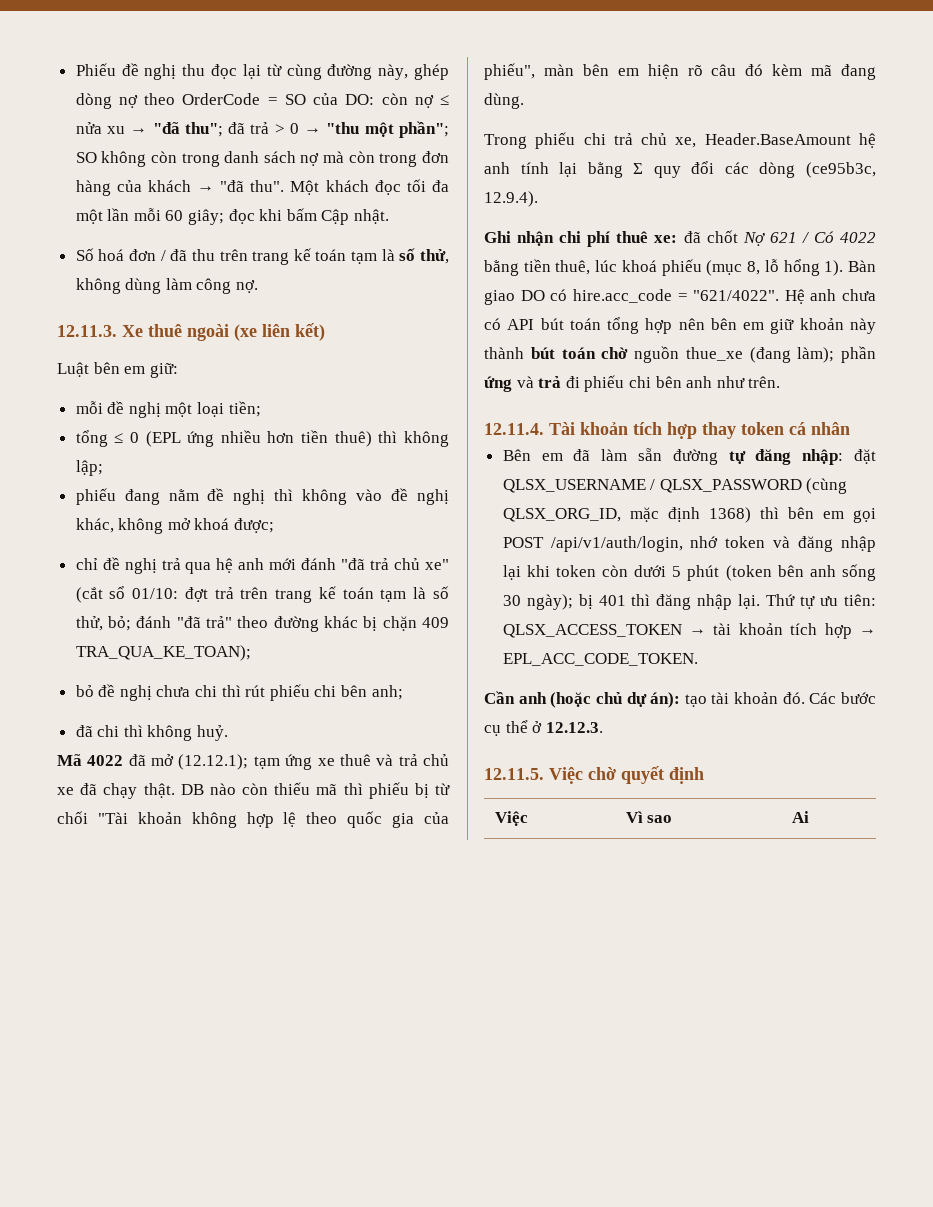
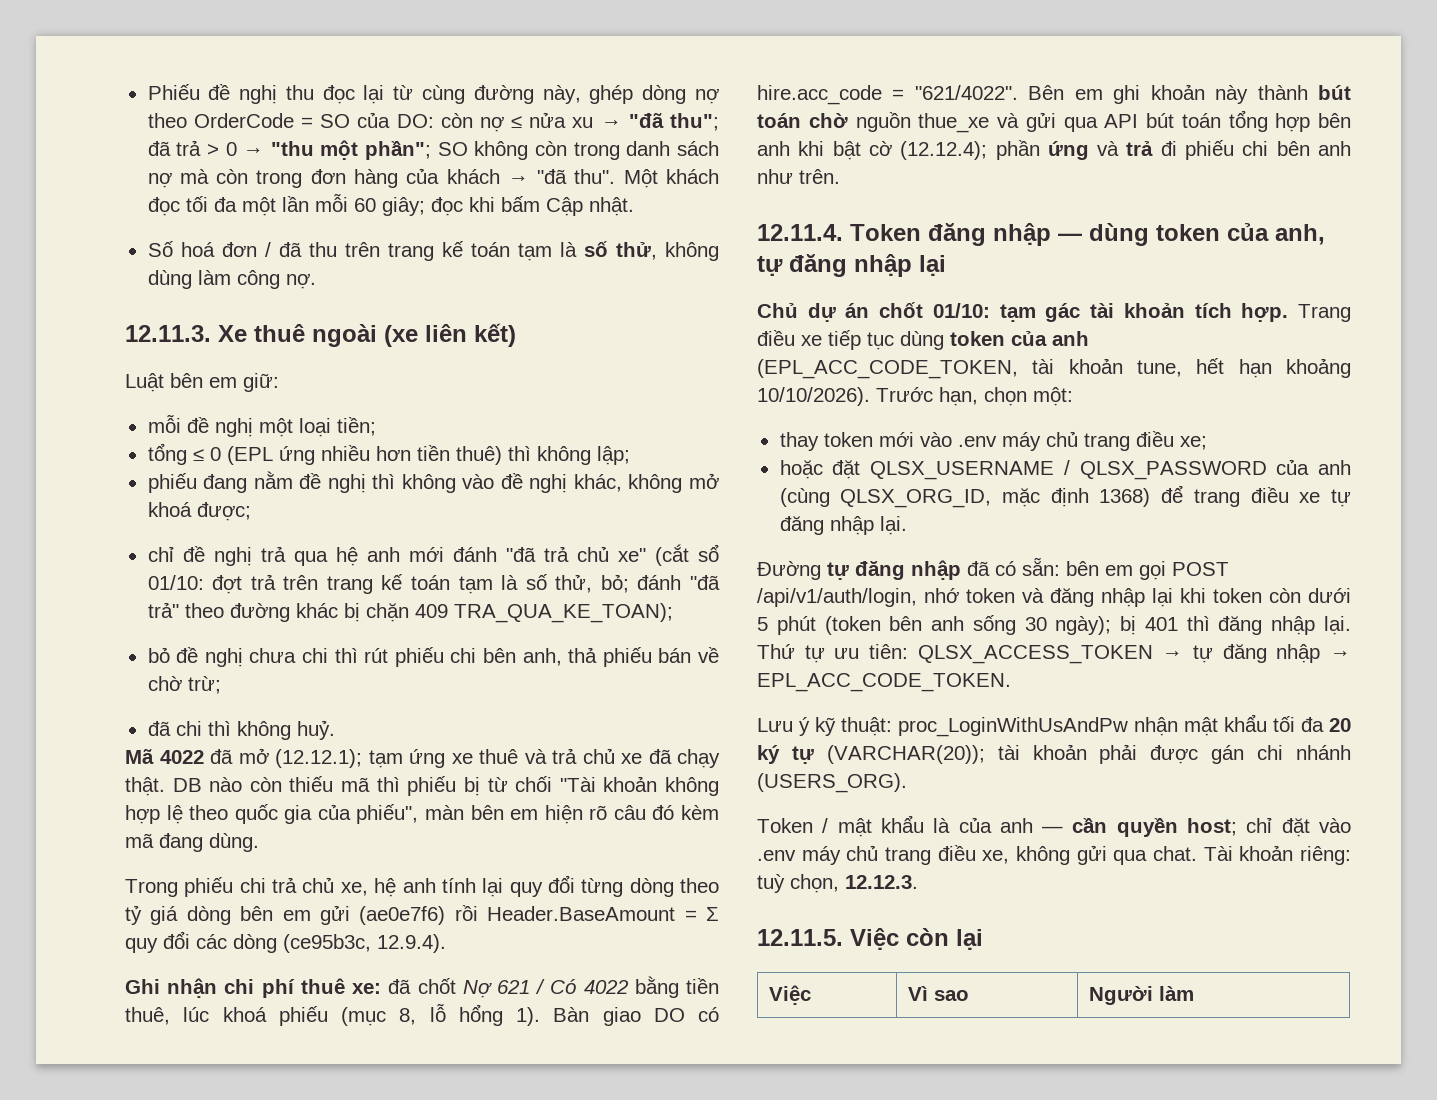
- bỏ đề nghị chưa chi thì rút phiếu chi bên anh;
+ bỏ đề nghị chưa chi thì rút phiếu chi bên anh, thả phiếu bán về chờ trừ;
- Trong phiếu chi trả chủ xe, Header.BaseAmount hệ anh tính lại bằng Σ quy đổi các dòng (ce95b3c, 12.9.4).
+ Trong phiếu chi trả chủ xe, hệ anh tính lại quy đổi từng dòng theo tỷ giá dòng bên em gửi (ae0e7f6) rồi Header.BaseAmount = Σ quy đổi các dòng (ce95b3c, 12.9.4).
- Hệ anh chưa có API bút toán tổng hợp nên bên em giữ khoản này thành bút toán chờ nguồn thue_xe (đang làm); phần ứng và trả đi phiếu chi bên anh như trên.
+ Bên em ghi khoản này thành bút toán chờ nguồn thue_xe và gửi qua API bút toán tổng hợp bên anh khi bật cờ (12.12.4); phần ứng và trả đi phiếu chi bên anh như trên.
- 12.11.4. Tài khoản tích hợp thay token cá nhân
- Bên em đã làm sẵn đường tự đăng nhập: đặt QLSX_USERNAME / QLSX_PASSWORD (cùng QLSX_ORG_ID, mặc định 1368) thì bên em gọi POST /api/v1/auth/login, nhớ token và đăng nhập lại khi token còn dưới 5 phút (token bên anh sống 30 ngày); bị 401 thì đăng nhập lại.
+ 12.11.4. Token đăng nhập — dùng token của anh, tự đăng nhập lại
+ Chủ dự án chốt 01/10: tạm gác tài khoản tích hợp. Trang điều xe tiếp tục dùng token của anh (EPL_ACC_CODE_TOKEN, tài khoản tune, hết hạn khoảng 10/10/2026). Trước hạn, chọn một:
+ thay token mới vào .env máy chủ trang điều xe;
+ hoặc đặt QLSX_USERNAME / QLSX_PASSWORD của anh (cùng QLSX_ORG_ID, mặc định 1368) để trang điều xe tự đăng nhập lại.
+ Đường tự đăng nhập đã có sẵn: bên em gọi POST /api/v1/auth/login, nhớ token và đăng nhập lại khi token còn dưới 5 phút (token bên anh sống 30 ngày); bị 401 thì đăng nhập lại.
- Thứ tự ưu tiên: QLSX_ACCESS_TOKEN → tài khoản tích hợp → EPL_ACC_CODE_TOKEN.
- Cần anh (hoặc chủ dự án): tạo tài khoản đó. Các bước cụ thể ở 12.12.3.
+ Thứ tự ưu tiên: QLSX_ACCESS_TOKEN → tự đăng nhập → EPL_ACC_CODE_TOKEN.
+ Lưu ý kỹ thuật: proc_LoginWithUsAndPw nhận mật khẩu tối đa 20 ký tự (VARCHAR(20)); tài khoản phải được gán chi nhánh (USERS_ORG).
+ Token / mật khẩu là của anh — cần quyền host; chỉ đặt vào .env máy chủ trang điều xe, không gửi qua chat. Tài khoản riêng: tuỳ chọn, 12.12.3.
- 12.11.5. Việc chờ quyết định
+ 12.11.5. Việc còn lại
- Việc | Vì sao | Ai
+ Việc | Vì sao | Người làm

